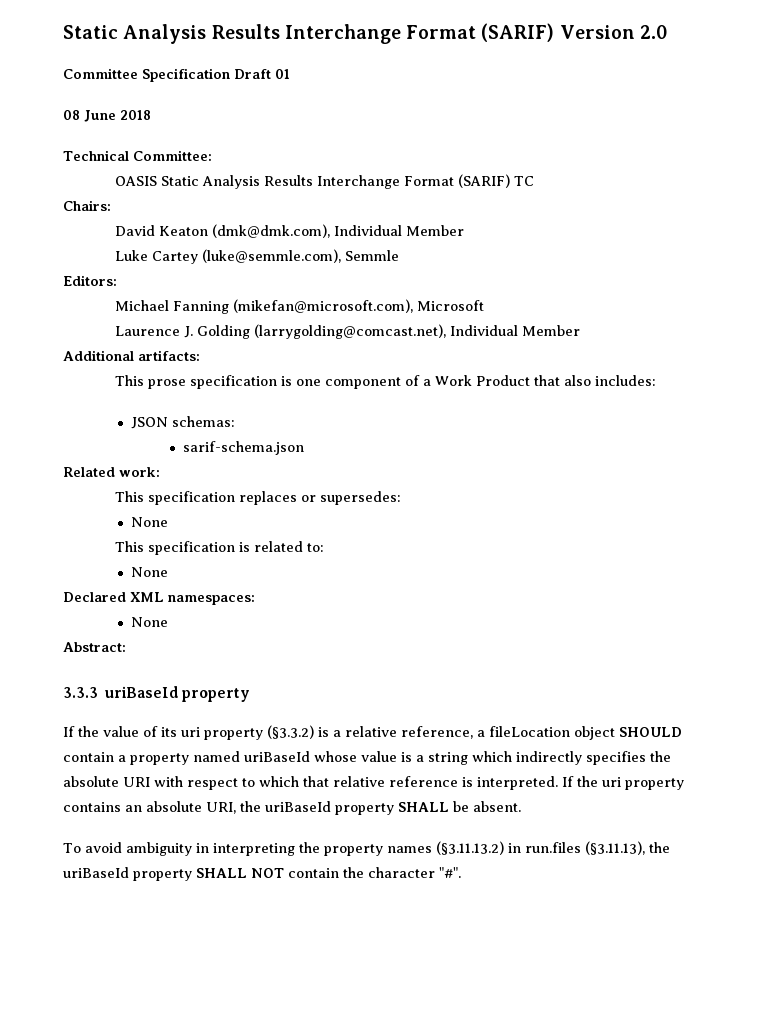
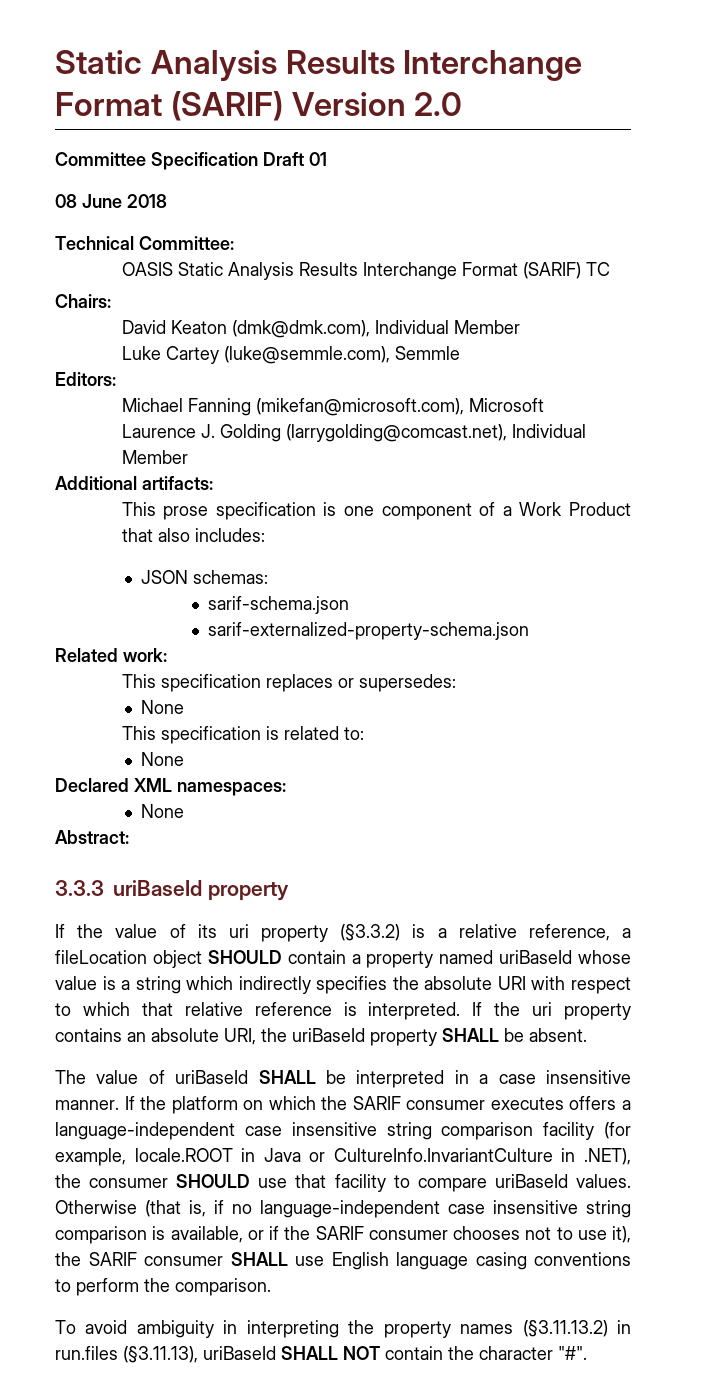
+ sarif-externalized-property-schema.json
+ The value of uriBaseId SHALL be interpreted in a case insensitive manner. If the platform on which the SARIF consumer executes offers a language-independent case insensitive string comparison facility (for example, locale.ROOT in Java or CultureInfo.InvariantCulture in .NET), the consumer SHOULD use that facility to compare uriBaseId values. Otherwise (that is, if no language-independent case insensitive string comparison is available, or if the SARIF consumer chooses not to use it), the SARIF consumer SHALL use English language casing conventions to perform the comparison.
- To avoid ambiguity in interpreting the property names (§3.11.13.2) in run.files (§3.11.13), the uriBaseId property SHALL NOT contain the character "#".
+ To avoid ambiguity in interpreting the property names (§3.11.13.2) in run.files (§3.11.13), uriBaseId SHALL NOT contain the character "#".

